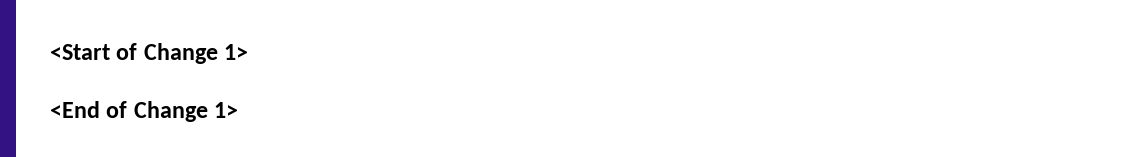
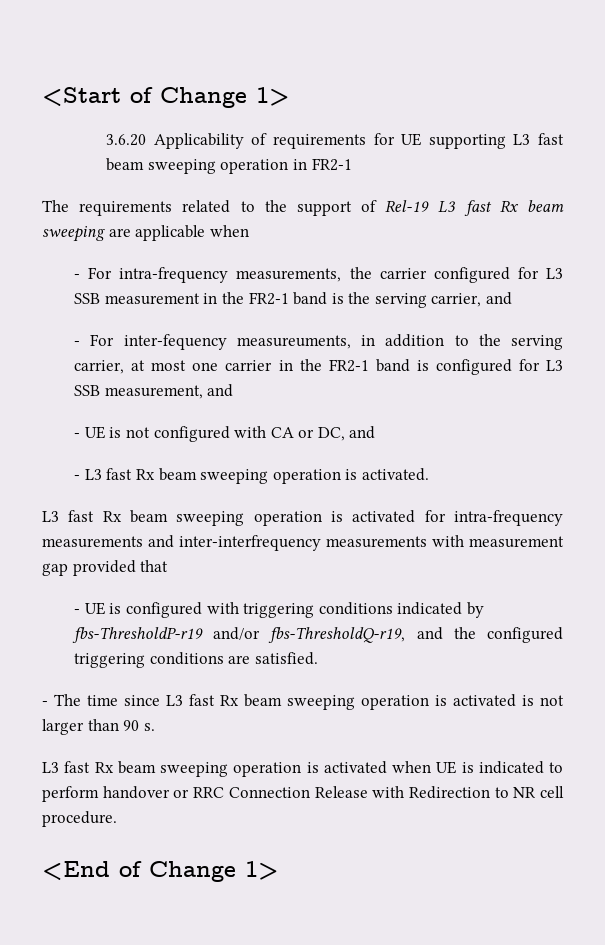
+ 3.6.20 Applicability of requirements for UE supporting L3 fast beam sweeping operation in FR2-1
+ The requirements related to the support of Rel-19 L3 fast Rx beam sweeping are applicable when
+ - For intra-frequency measurements, the carrier configured for L3 SSB measurement in the FR2-1 band is the serving carrier, and
+ - For inter-fequency measureuments, in addition to the serving carrier, at most one carrier in the FR2-1 band is configured for L3 SSB measurement, and
+ - UE is not configured with CA or DC, and
+ - L3 fast Rx beam sweeping operation is activated.
+ L3 fast Rx beam sweeping operation is activated for intra-frequency measurements and inter-interfrequency measurements with measurement gap provided that
+ - UE is configured with triggering conditions indicated by fbs-ThresholdP-r19 and/or fbs-ThresholdQ-r19, and the configured triggering conditions are satisfied.
+ - The time since L3 fast Rx beam sweeping operation is activated is not larger than 90 s.
+ L3 fast Rx beam sweeping operation is activated when UE is indicated to perform handover or RRC Connection Release with Redirection to NR cell procedure.

